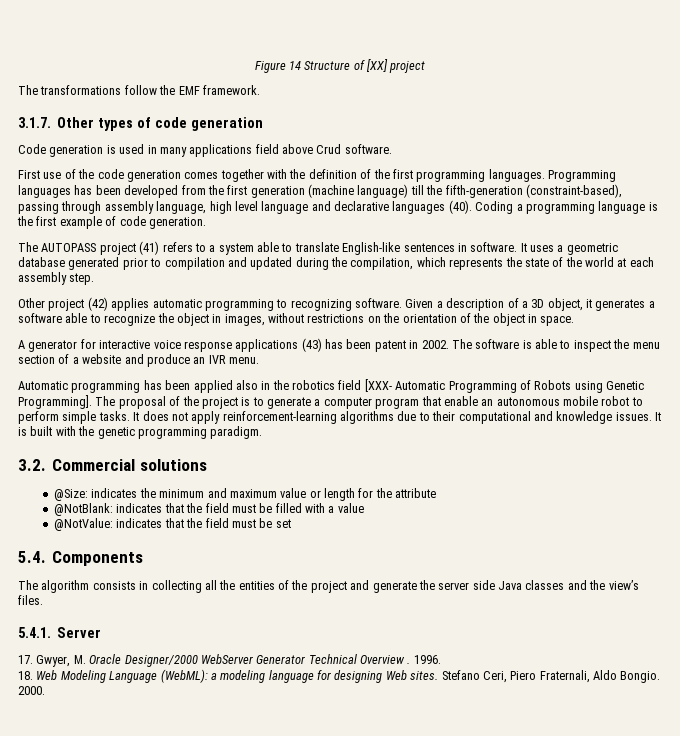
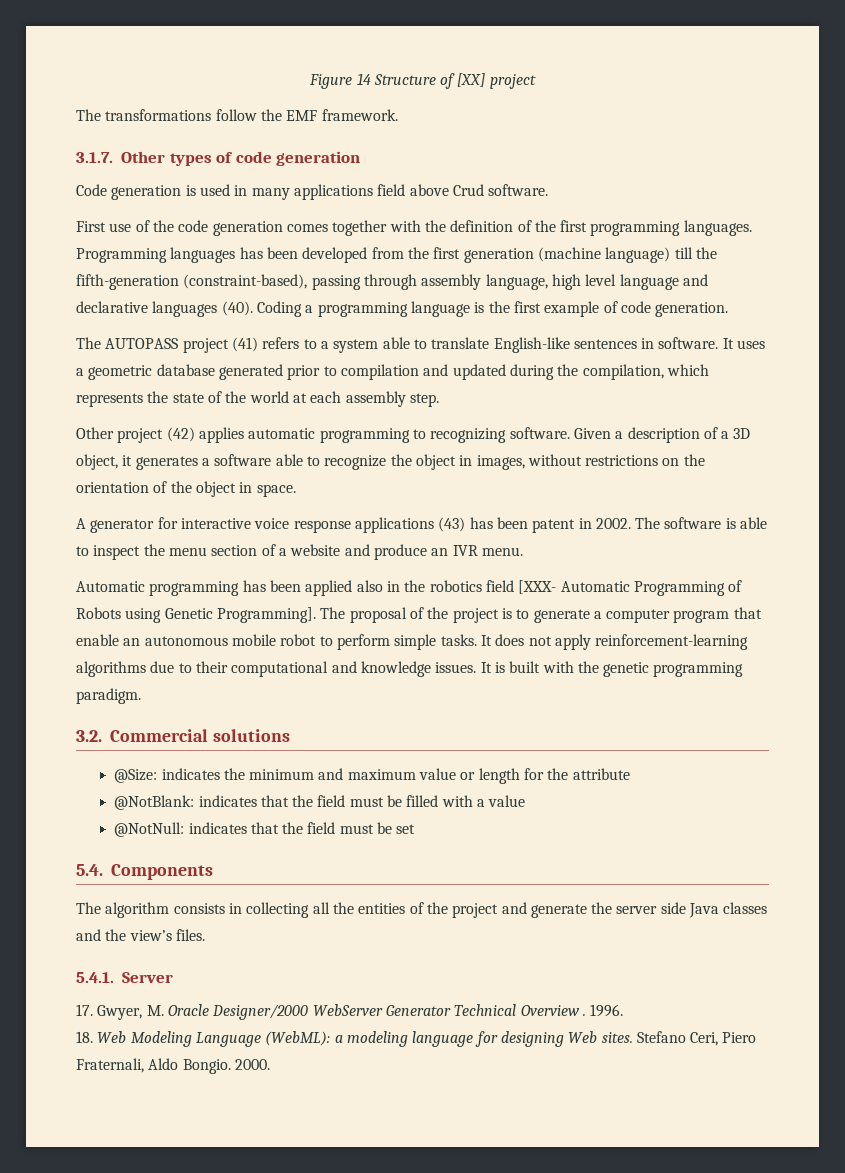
- @NotValue: indicates that the field must be set
+ @NotNull: indicates that the field must be set

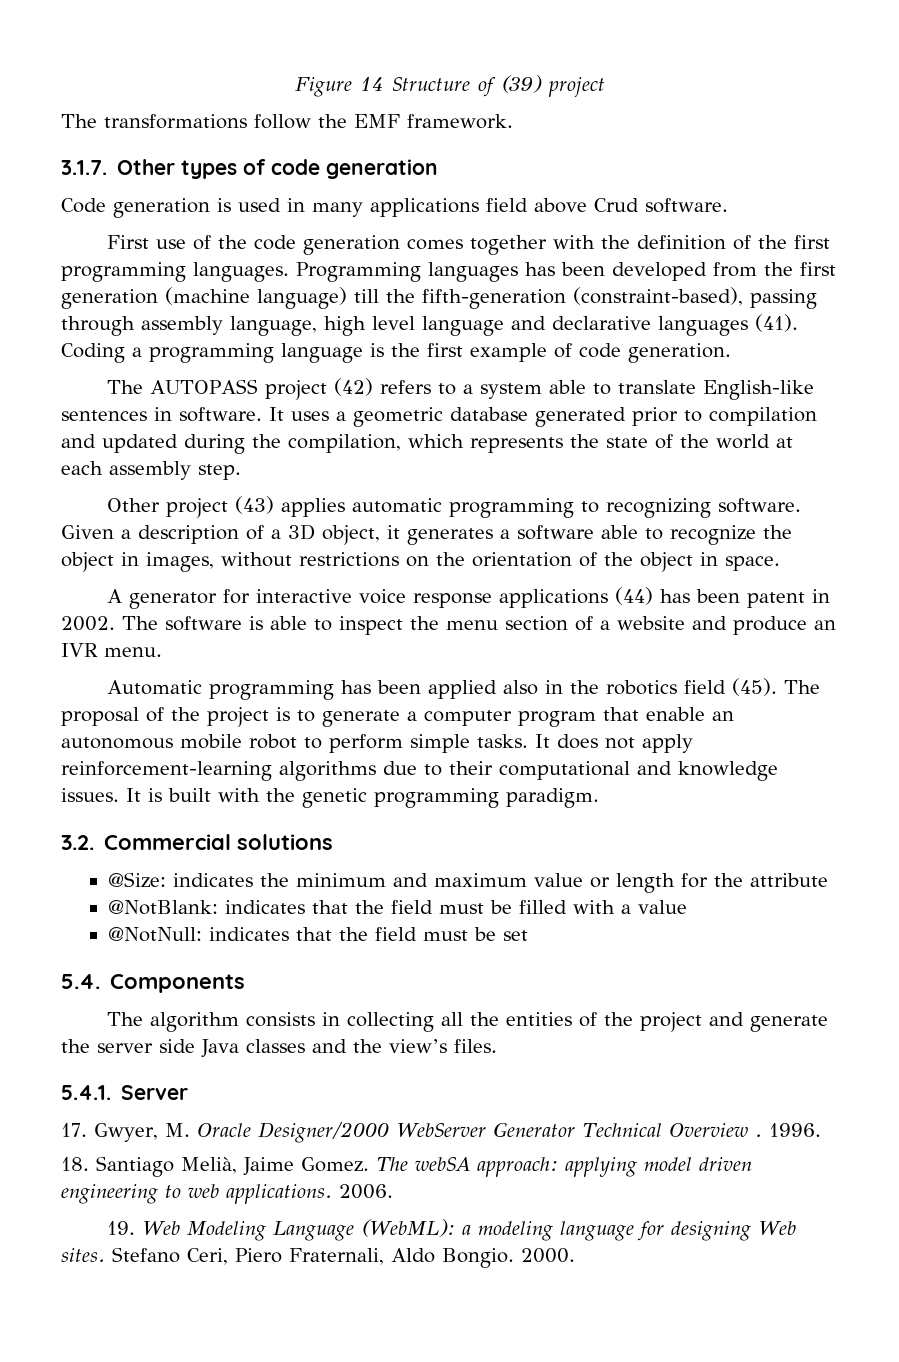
- Figure 14 Structure of [XX] project
+ Figure 14 Structure of (39) project
- Programming languages has been developed from the first generation (machine language) till the fifth-generation (constraint-based), passing through assembly language, high level language and declarative languages (40).
+ Programming languages has been developed from the first generation (machine language) till the fifth-generation (constraint-based), passing through assembly language, high level language and declarative languages (41).
- The AUTOPASS project (41) refers to a system able to translate English-like sentences in software.
+ The AUTOPASS project (42) refers to a system able to translate English-like sentences in software.
- Other project (42) applies automatic programming to recognizing software.
+ Other project (43) applies automatic programming to recognizing software.
- A generator for interactive voice response applications (43) has been patent in 2002.
+ A generator for interactive voice response applications (44) has been patent in 2002.
- Automatic programming has been applied also in the robotics field [XXX- Automatic Programming of Robots using Genetic Programming].
+ Automatic programming has been applied also in the robotics field (45).
- 18. Web Modeling Language (WebML): a modeling language for designing Web sites.
+ 18. Santiago Melià, Jaime Gomez. The webSA approach: applying model driven engineering to web applications. 2006.
+ 19. Web Modeling Language (WebML): a modeling language for designing Web sites.

